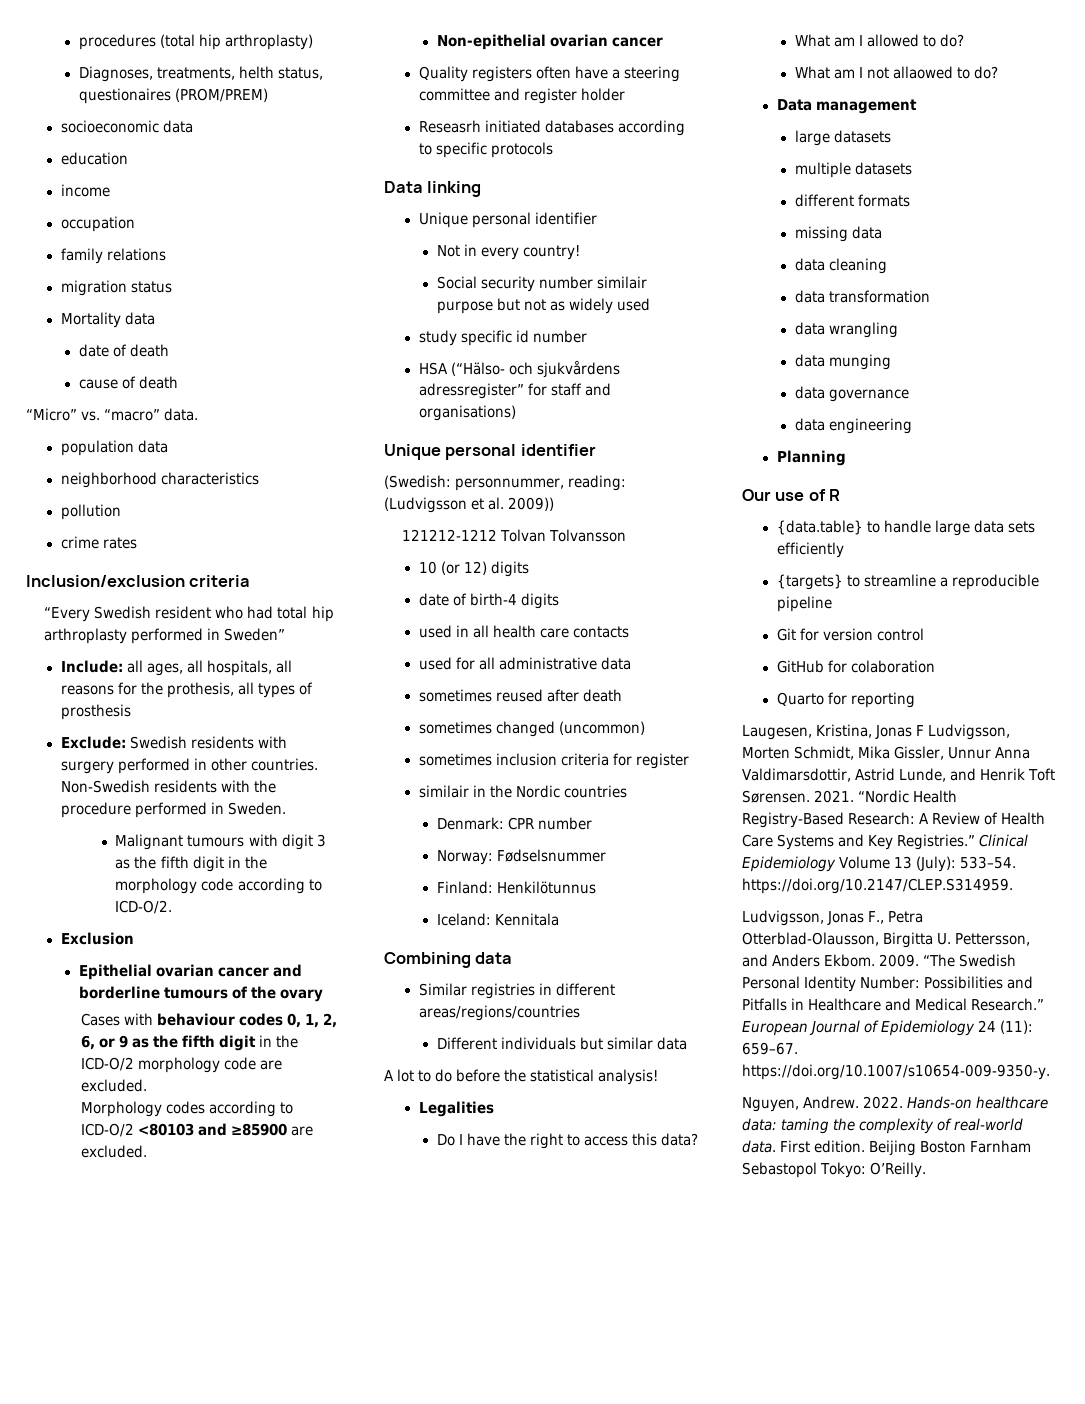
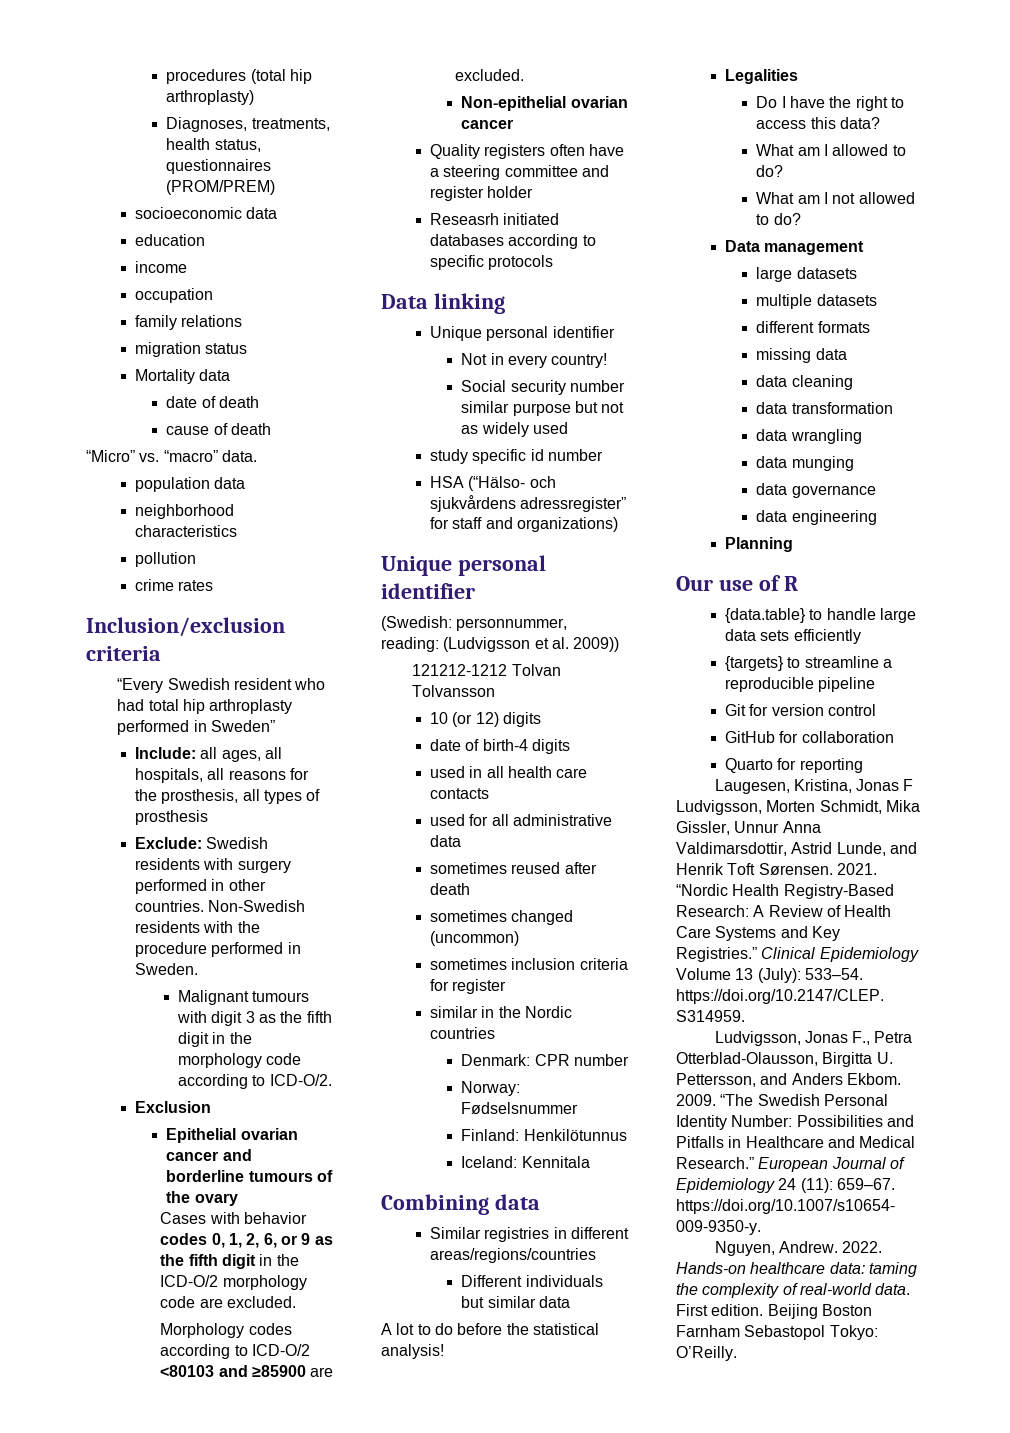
- Diagnoses, treatments, helth status, questionaires (PROM/PREM)
+ Diagnoses, treatments, health status, questionnaires (PROM/PREM)
- Include: all ages, all hospitals, all reasons for the prothesis, all types of prosthesis
+ Include: all ages, all hospitals, all reasons for the prosthesis, all types of prosthesis
- Cases with behaviour codes 0, 1, 2, 6, or 9 as the fifth digit in the ICD-O/2 morphology code are excluded.
+ Cases with behavior codes 0, 1, 2, 6, or 9 as the fifth digit in the ICD-O/2 morphology code are excluded.
- Social security number similair purpose but not as widely used
+ Social security number similar purpose but not as widely used
- HSA (“Hälso- och sjukvårdens adressregister” for staff and organisations)
+ HSA (“Hälso- och sjukvårdens adressregister” for staff and organizations)
- similair in the Nordic countries
+ similar in the Nordic countries
- What am I not allaowed to do?
+ What am I not allowed to do?
- GitHub for colaboration
+ GitHub for collaboration

